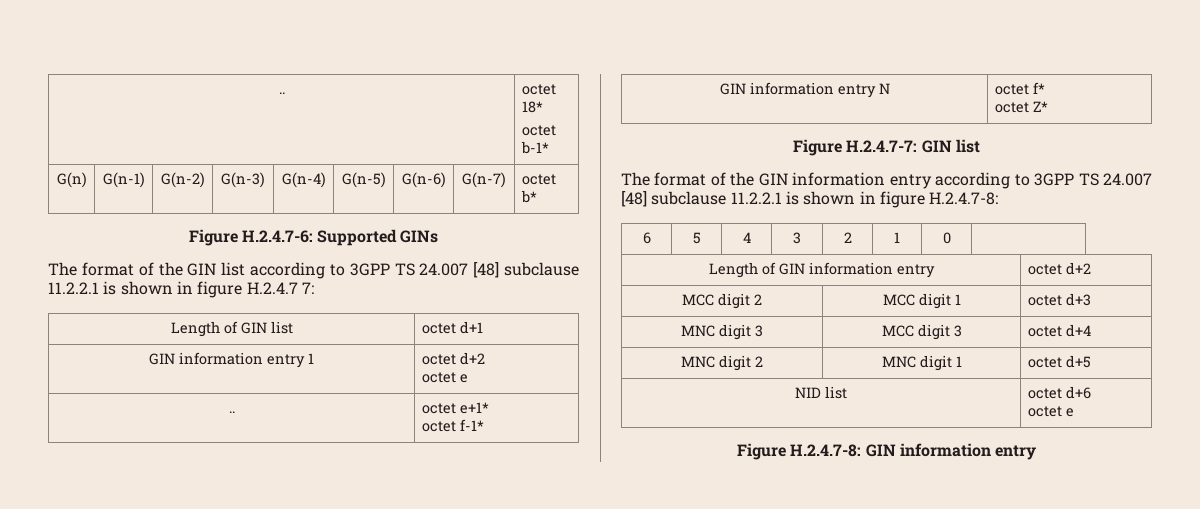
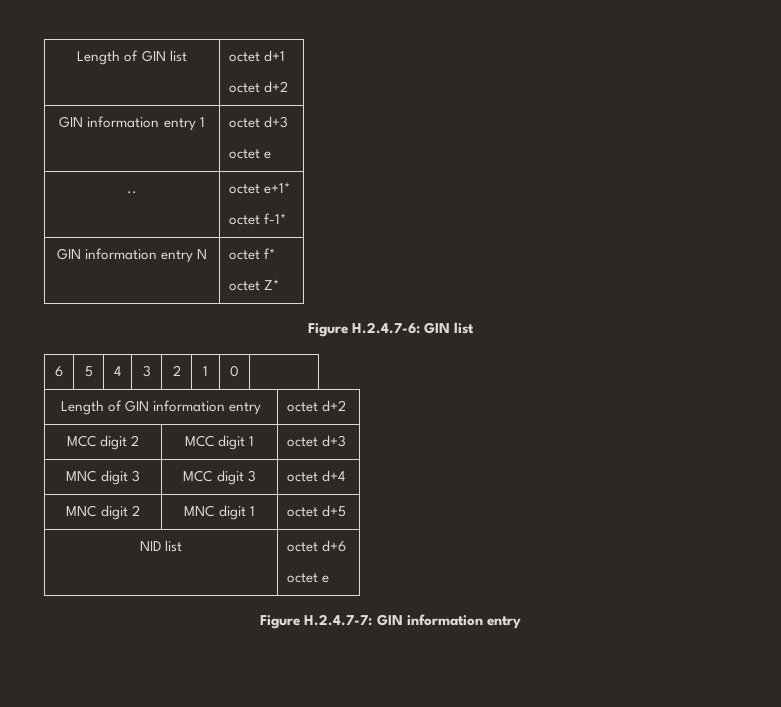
- .. | octet 18*
- octet b-1*
- G(n) | G(n-1) | G(n-2) | G(n-3) | G(n-4) | G(n-5) | G(n-6) | G(n-7) | octet b*
- Figure H.2.4.7-6: Supported GINs
- The format of the GIN list according to 3GPP TS 24.007 [48] subclause 11.2.2.1 is shown in figure H.2.4.7 7:
  Length of GIN list | octet d+1
+ octet d+2
- GIN information entry 1 | octet d+2
+ GIN information entry 1 | octet d+3
- Figure H.2.4.7-7: GIN list
- The format of the GIN information entry according to 3GPP TS 24.007 [48] subclause 11.2.2.1 is shown in figure H.2.4.7-8:
+ Figure H.2.4.7-6: GIN list
- Figure H.2.4.7-8: GIN information entry
+ Figure H.2.4.7-7: GIN information entry

